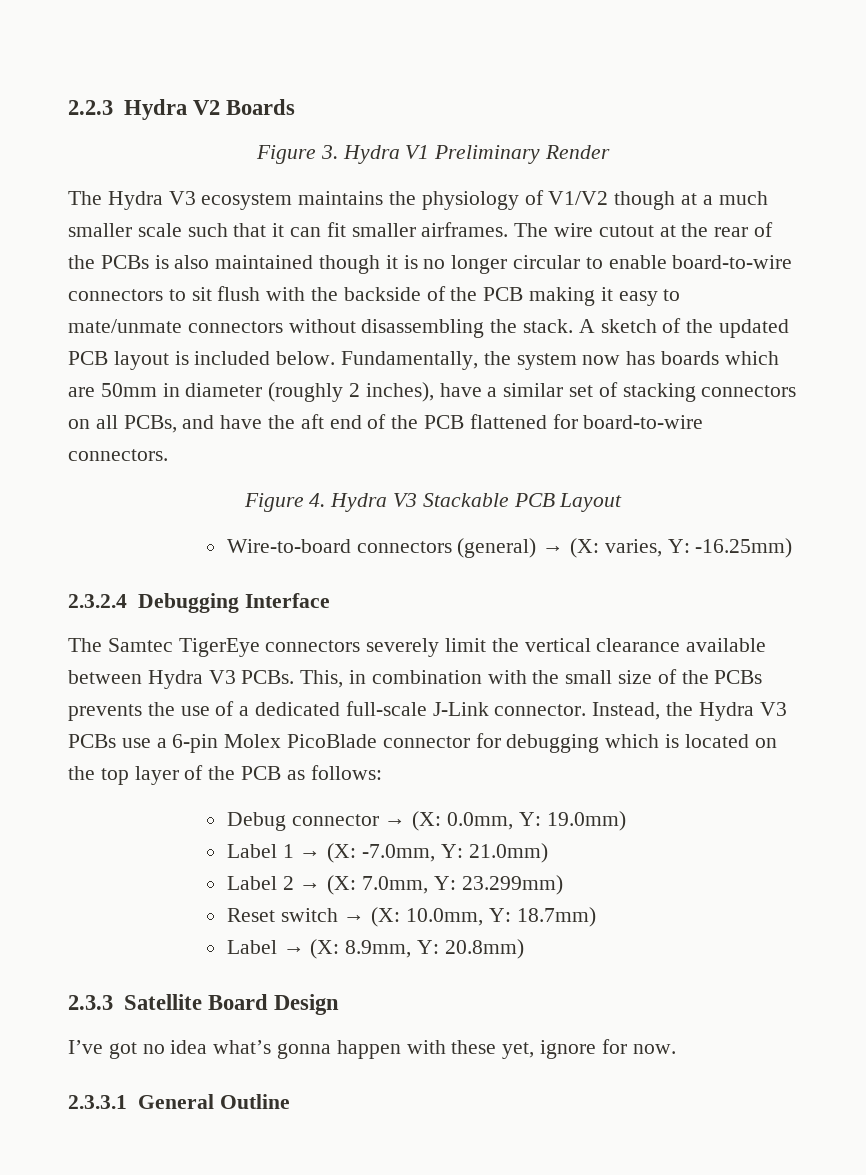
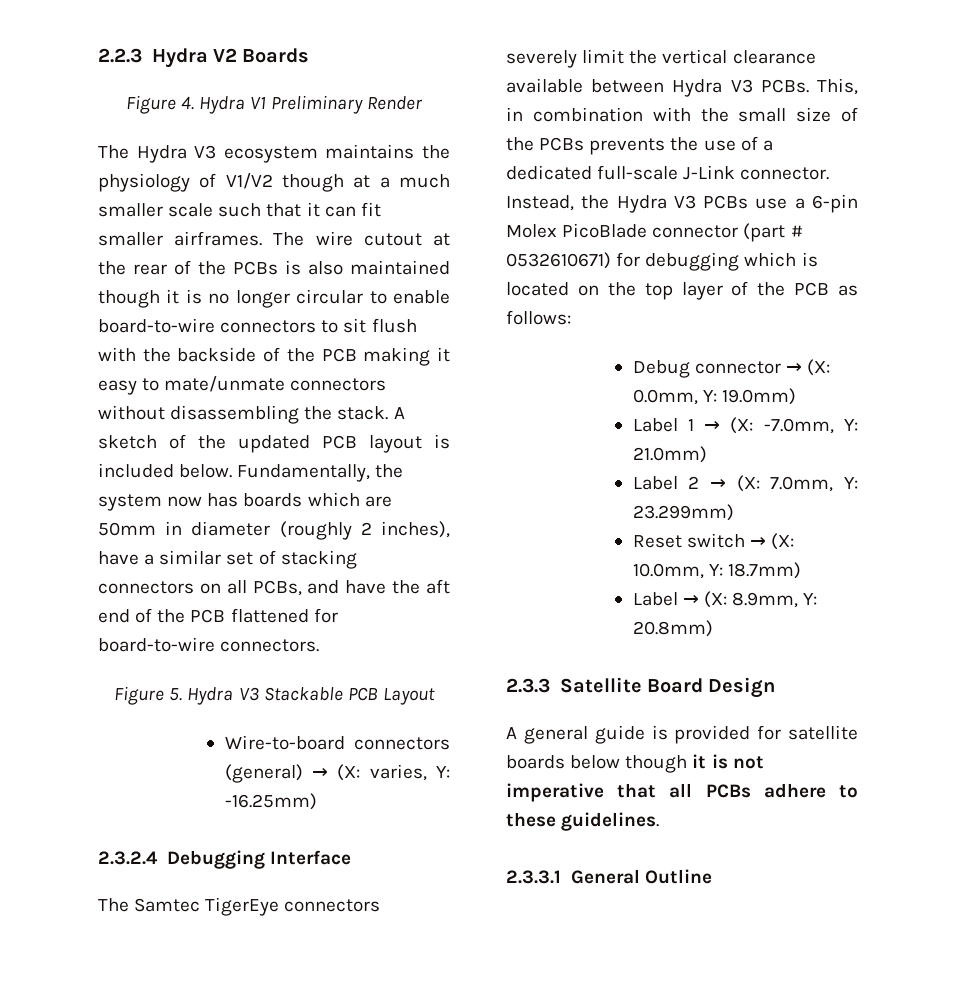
- Figure 3. Hydra V1 Preliminary Render
+ Figure 4. Hydra V1 Preliminary Render
- Figure 4. Hydra V3 Stackable PCB Layout
+ Figure 5. Hydra V3 Stackable PCB Layout
- Instead, the Hydra V3 PCBs use a 6-pin Molex PicoBlade connector for debugging which is located on the top layer of the PCB as follows:
+ Instead, the Hydra V3 PCBs use a 6-pin Molex PicoBlade connector (part # 0532610671) for debugging which is located on the top layer of the PCB as follows:
- I’ve got no idea what’s gonna happen with these yet, ignore for now.
+ A general guide is provided for satellite boards below though it is not imperative that all PCBs adhere to these guidelines.

